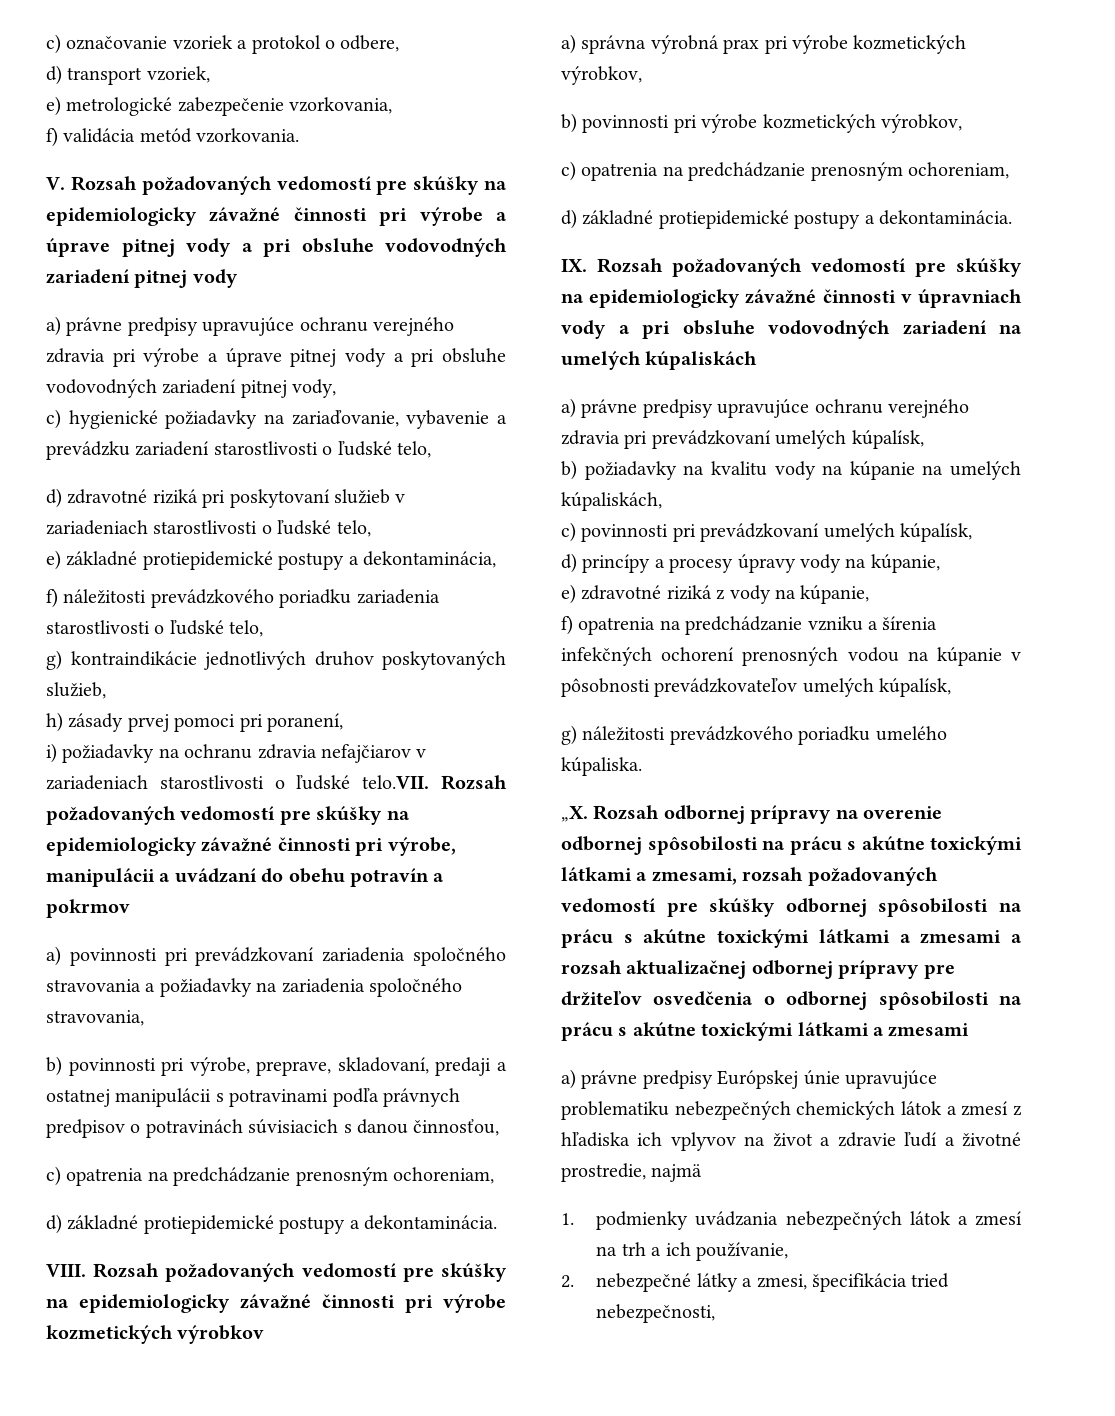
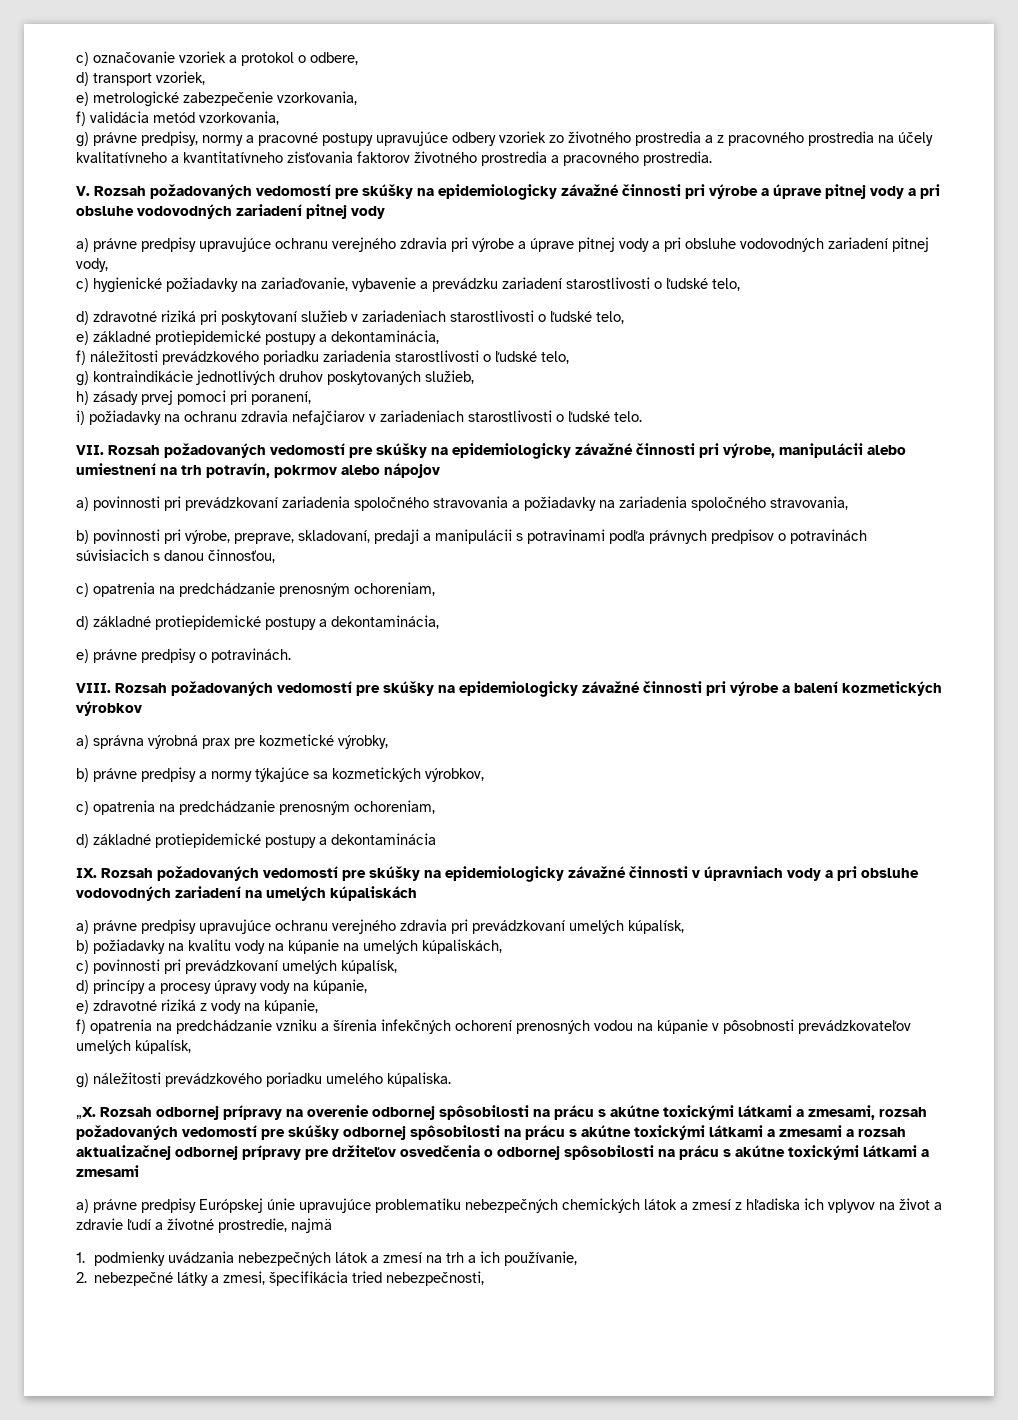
- f) validácia metód vzorkovania.
+ f) validácia metód vzorkovania,
+ g) právne predpisy, normy a pracovné postupy upravujúce odbery vzoriek zo životného prostredia a z pracovného prostredia na účely kvalitatívneho a kvantitatívneho zisťovania faktorov životného prostredia a pracovného prostredia.
- i) požiadavky na ochranu zdravia nefajčiarov v zariadeniach starostlivosti o ľudské telo.VII. Rozsah požadovaných vedomostí pre skúšky na epidemiologicky závažné činnosti pri výrobe, manipulácii a uvádzaní do obehu potravín a pokrmov
+ i) požiadavky na ochranu zdravia nefajčiarov v zariadeniach starostlivosti o ľudské telo.
+ VII. Rozsah požadovaných vedomostí pre skúšky na epidemiologicky závažné činnosti pri výrobe, manipulácii alebo umiestnení na trh potravín, pokrmov alebo nápojov
- b) povinnosti pri výrobe, preprave, skladovaní, predaji a ostatnej manipulácii s potravinami podľa právnych predpisov o potravinách súvisiacich s danou činnosťou,
+ b) povinnosti pri výrobe, preprave, skladovaní, predaji a manipulácii s potravinami podľa právnych predpisov o potravinách súvisiacich s danou činnosťou,
  c) opatrenia na predchádzanie prenosným ochoreniam,
- d) základné protiepidemické postupy a dekontaminácia.
+ d) základné protiepidemické postupy a dekontaminácia,
+ e) právne predpisy o potravinách.
- Rozsah požadovaných vedomostí pre skúšky na epidemiologicky závažné činnosti pri výrobe kozmetických výrobkov
+ Rozsah požadovaných vedomostí pre skúšky na epidemiologicky závažné činnosti pri výrobe a balení kozmetických výrobkov
- a) správna výrobná prax pri výrobe kozmetických výrobkov,
- b) povinnosti pri výrobe kozmetických výrobkov,
+ a) správna výrobná prax pre kozmetické výrobky,
+ b) právne predpisy a normy týkajúce sa kozmetických výrobkov,
  c) opatrenia na predchádzanie prenosným ochoreniam,
- d) základné protiepidemické postupy a dekontaminácia.
+ d) základné protiepidemické postupy a dekontaminácia

